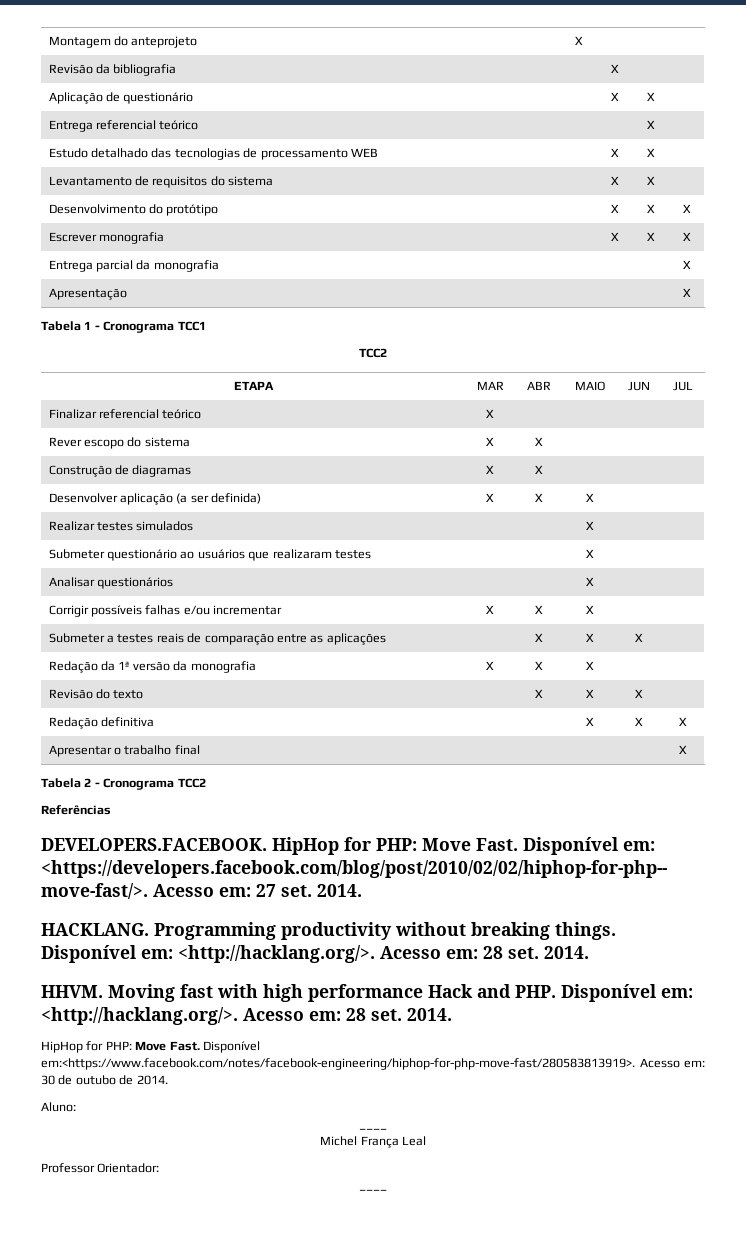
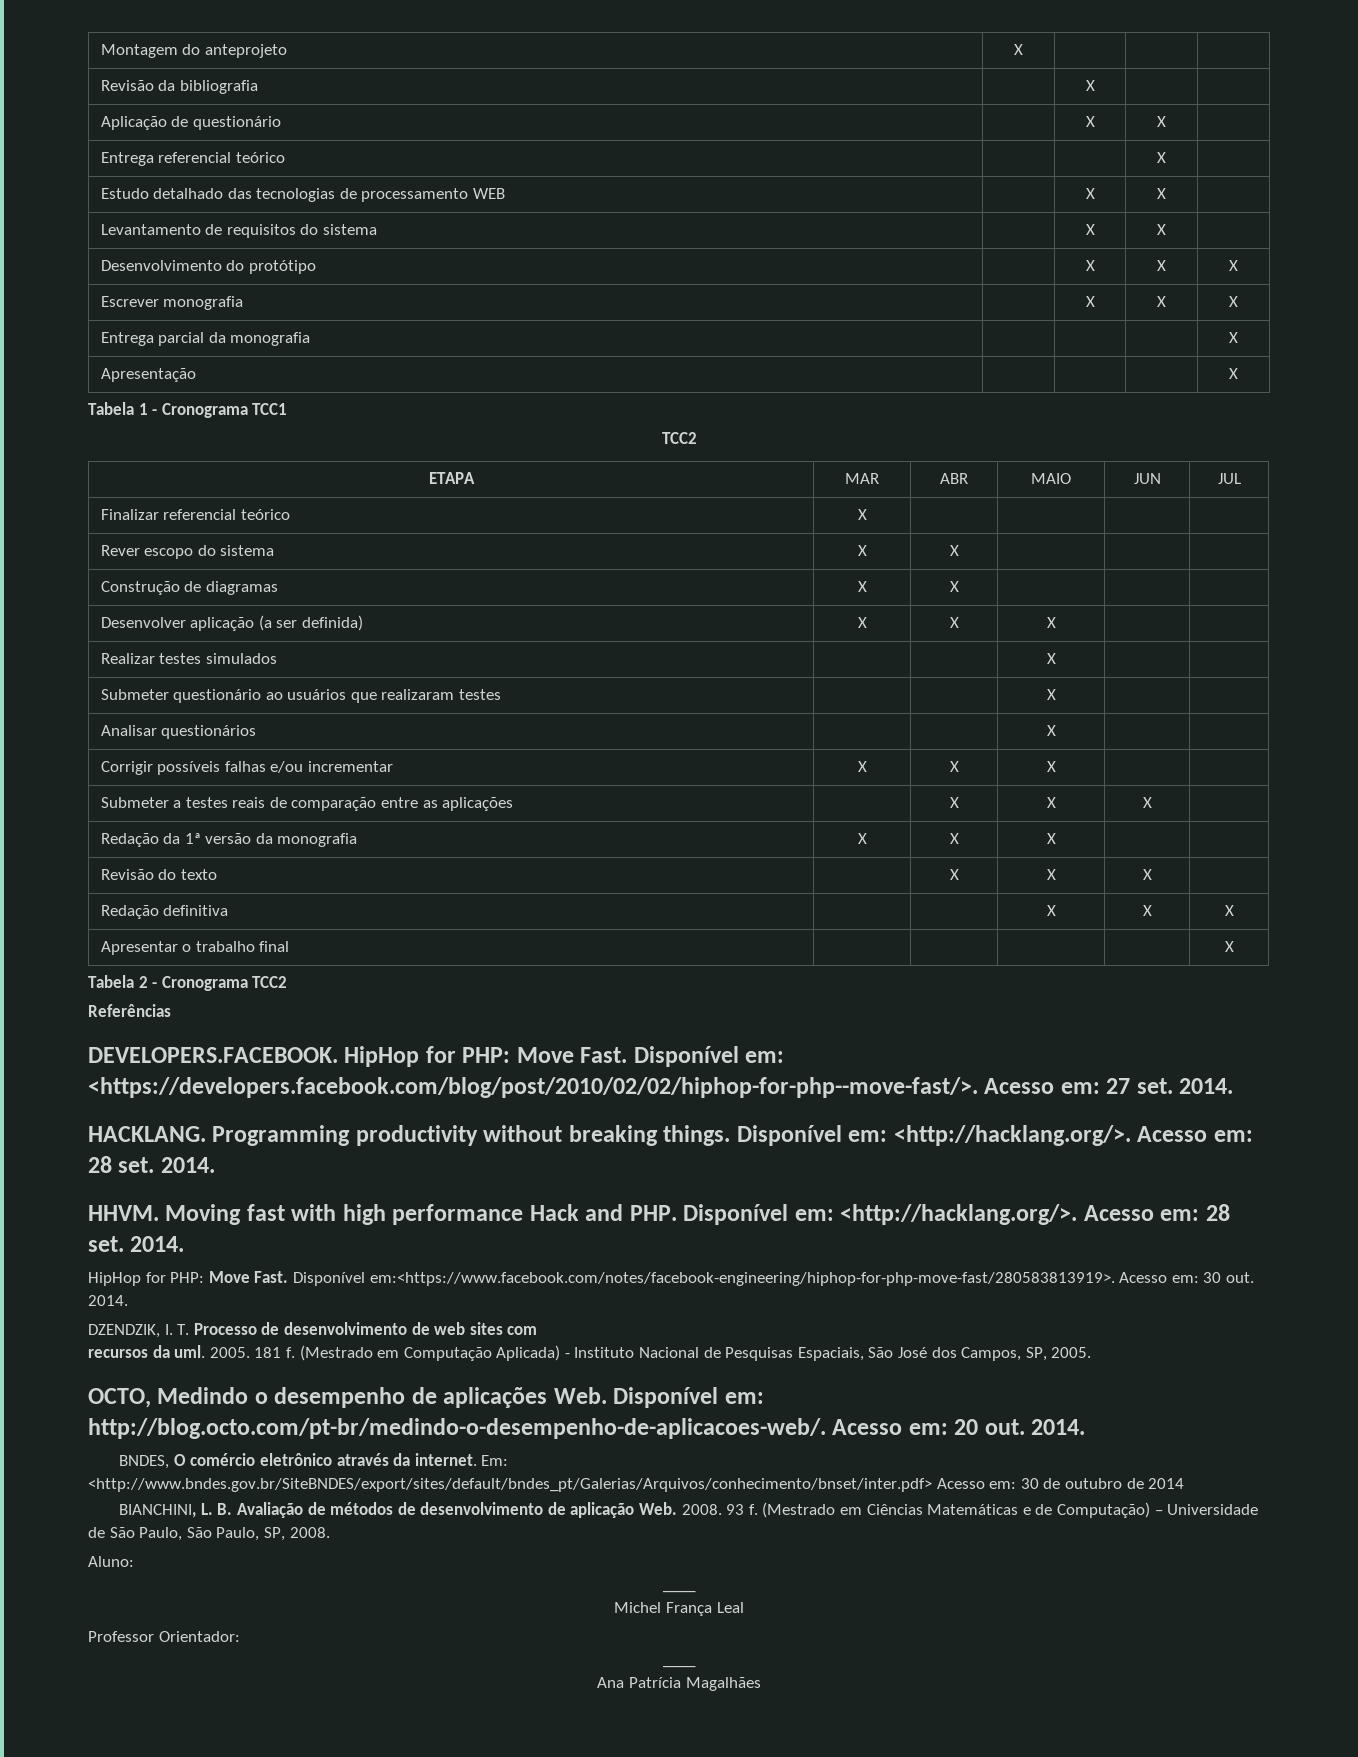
- Disponível em:<https://www.facebook.com/notes/facebook-engineering/hiphop-for-php-move-fast/280583813919>. Acesso em: 30 de outubo de 2014.
+ Disponível em:<https://www.facebook.com/notes/facebook-engineering/hiphop-for-php-move-fast/280583813919>. Acesso em: 30 out. 2014.
+ DZENDZIK, I. T. Processo de desenvolvimento de web sites com
+ recursos da uml. 2005. 181 f. (Mestrado em Computação Aplicada) - Instituto Nacional de Pesquisas Espaciais, São José dos Campos, SP, 2005.
+ OCTO, Medindo o desempenho de aplicações Web. Disponível em: http://blog.octo.com/pt-br/medindo-o-desempenho-de-aplicacoes-web/. Acesso em: 20 out. 2014.
+ BNDES, O comércio eletrônico através da internet. Em: <http://www.bndes.gov.br/SiteBNDES/export/sites/default/bndes_pt/Galerias/Arquivos/conhecimento/bnset/inter.pdf> Acesso em: 30 de outubro de 2014
+ BIANCHINI, L. B. Avaliação de métodos de desenvolvimento de aplicação Web. 2008. 93 f. (Mestrado em Ciências Matemáticas e de Computação) – Universidade de São Paulo, São Paulo, SP, 2008.
+ Ana Patrícia Magalhães

